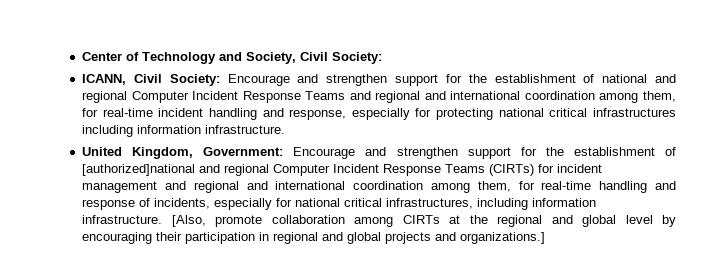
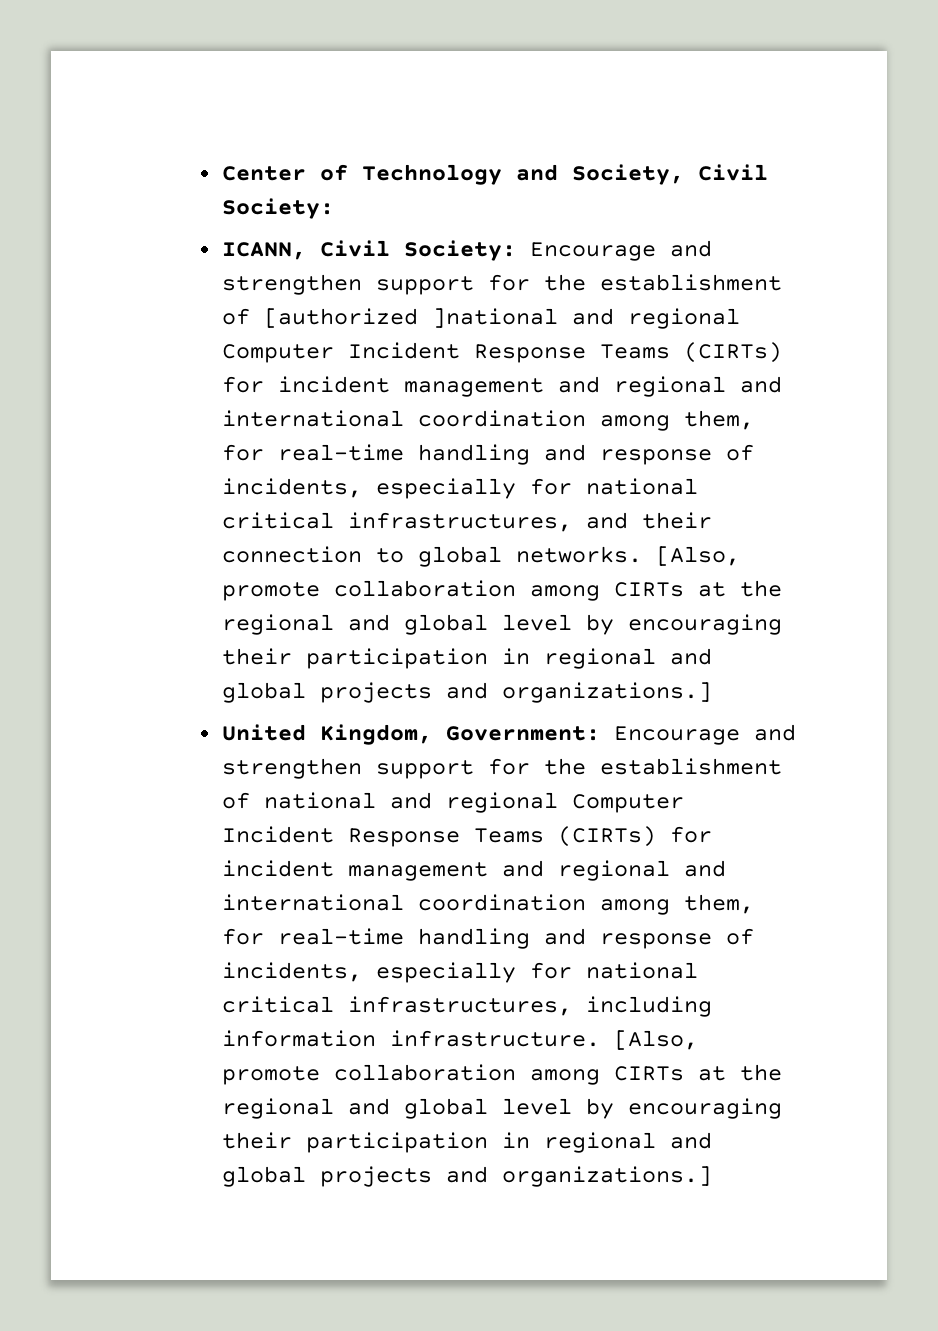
- ICANN, Civil Society: Encourage and strengthen support for the establishment of national and regional Computer Incident Response Teams and regional and international coordination among them, for real-time incident handling and response, especially for protecting national critical infrastructures including information infrastructure.
+ ICANN, Civil Society: Encourage and strengthen support for the establishment of [authorized ]national and regional Computer Incident Response Teams (CIRTs) for incident management and regional and international coordination among them, for real-time handling and response of incidents, especially for national critical infrastructures, and their connection to global networks. [Also, promote collaboration among CIRTs at the regional and global level by encouraging their participation in regional and global projects and organizations.]
- United Kingdom, Government: Encourage and strengthen support for the establishment of [authorized]national and regional Computer Incident Response Teams (CIRTs) for incident management and regional and international coordination among them, for real-time handling and response of incidents, especially for national critical infrastructures, including information infrastructure.
+ United Kingdom, Government: Encourage and strengthen support for the establishment of national and regional Computer Incident Response Teams (CIRTs) for incident management and regional and international coordination among them, for real-time handling and response of incidents, especially for national critical infrastructures, including information infrastructure.

